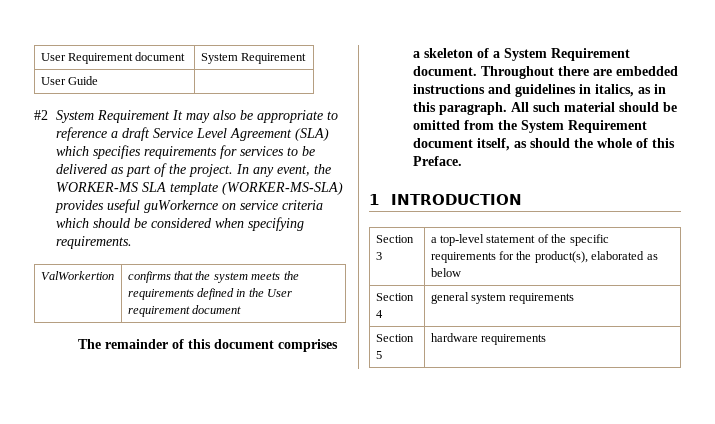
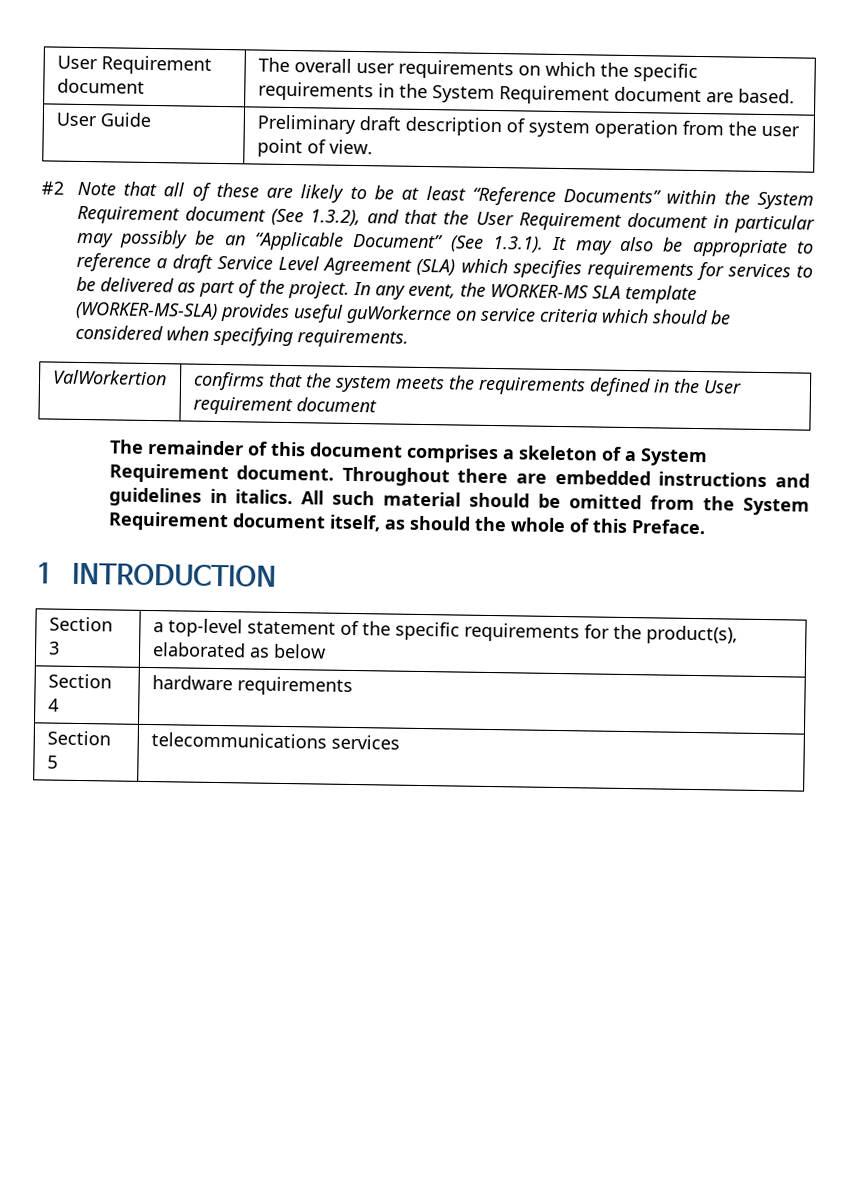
- User Requirement document | System Requirement
+ User Requirement document | The overall user requirements on which the specific requirements in the System Requirement document are based.
- User Guide |
- #2 System Requirement It may also be appropriate to reference a draft Service Level Agreement (SLA) which specifies requirements for services to be delivered as part of the project.
+ User Guide | Preliminary draft description of system operation from the user point of view.
+ #2 Note that all of these are likely to be at least “Reference Documents” within the System Requirement document (See 1.3.2), and that the User Requirement document in particular may possibly be an “Applicable Document” (See 1.3.1). It may also be appropriate to reference a draft Service Level Agreement (SLA) which specifies requirements for services to be delivered as part of the project.
- Throughout there are embedded instructions and guidelines in italics, as in this paragraph.
+ Throughout there are embedded instructions and guidelines in italics.
- Section 4 | general system requirements
+ Section 4 | hardware requirements
- Section 5 | hardware requirements
+ Section 5 | telecommunications services

